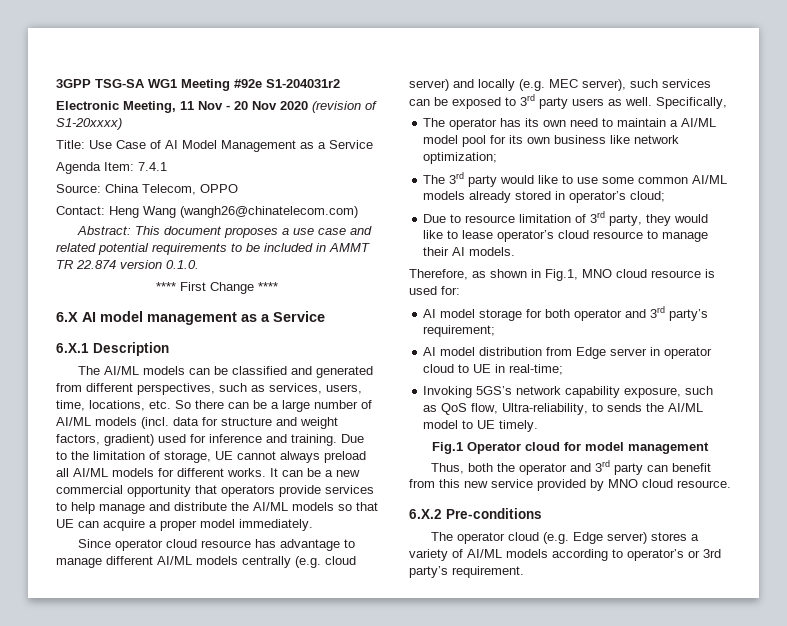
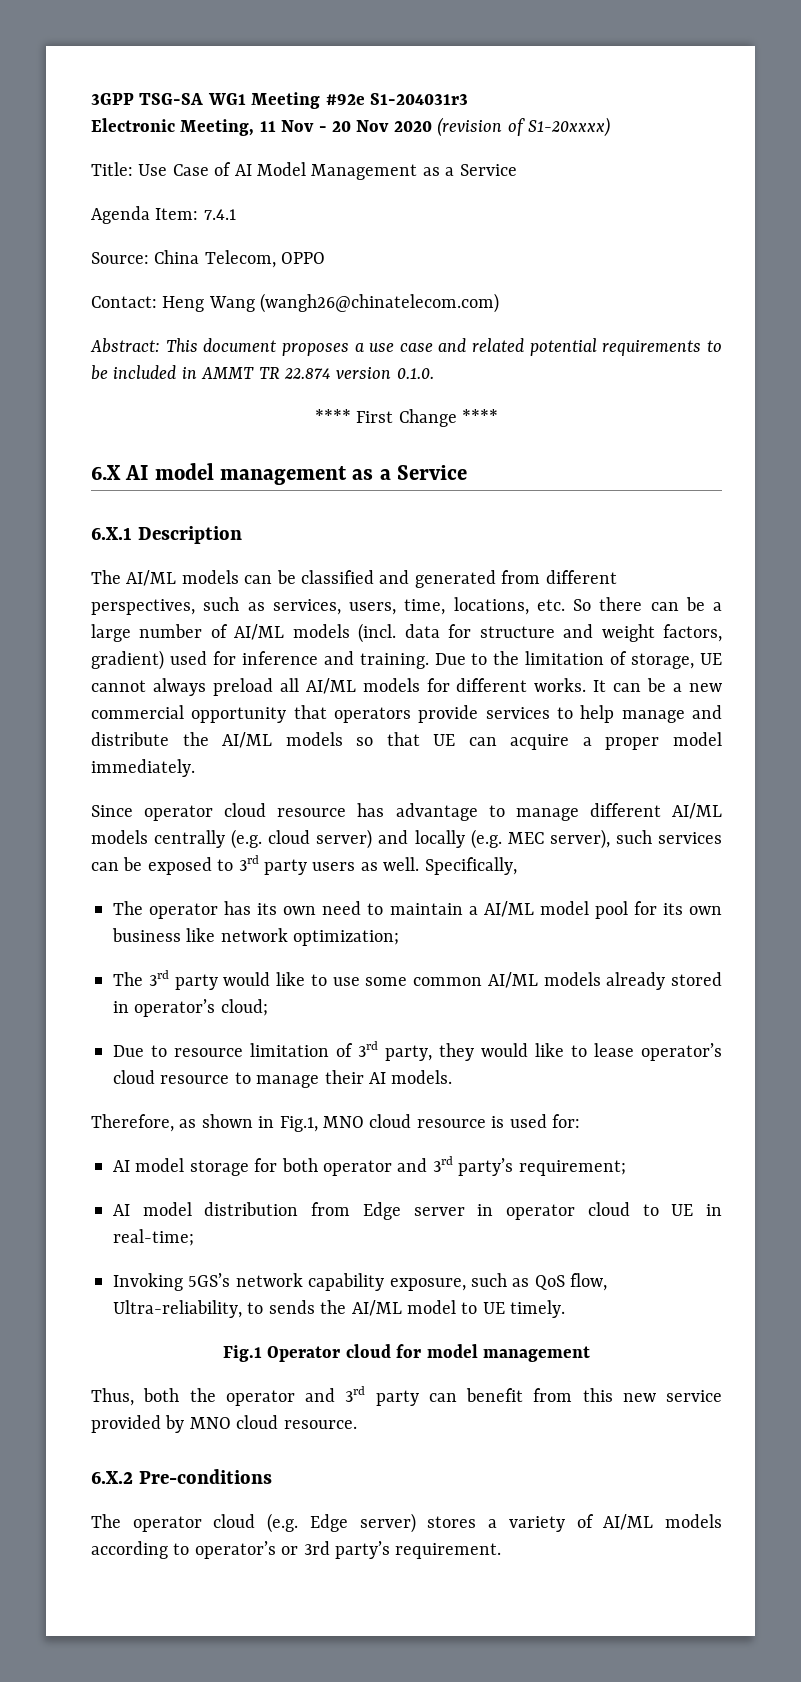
- 3GPP TSG-SA WG1 Meeting #92e S1-204031r2
+ 3GPP TSG-SA WG1 Meeting #92e S1-204031r3

